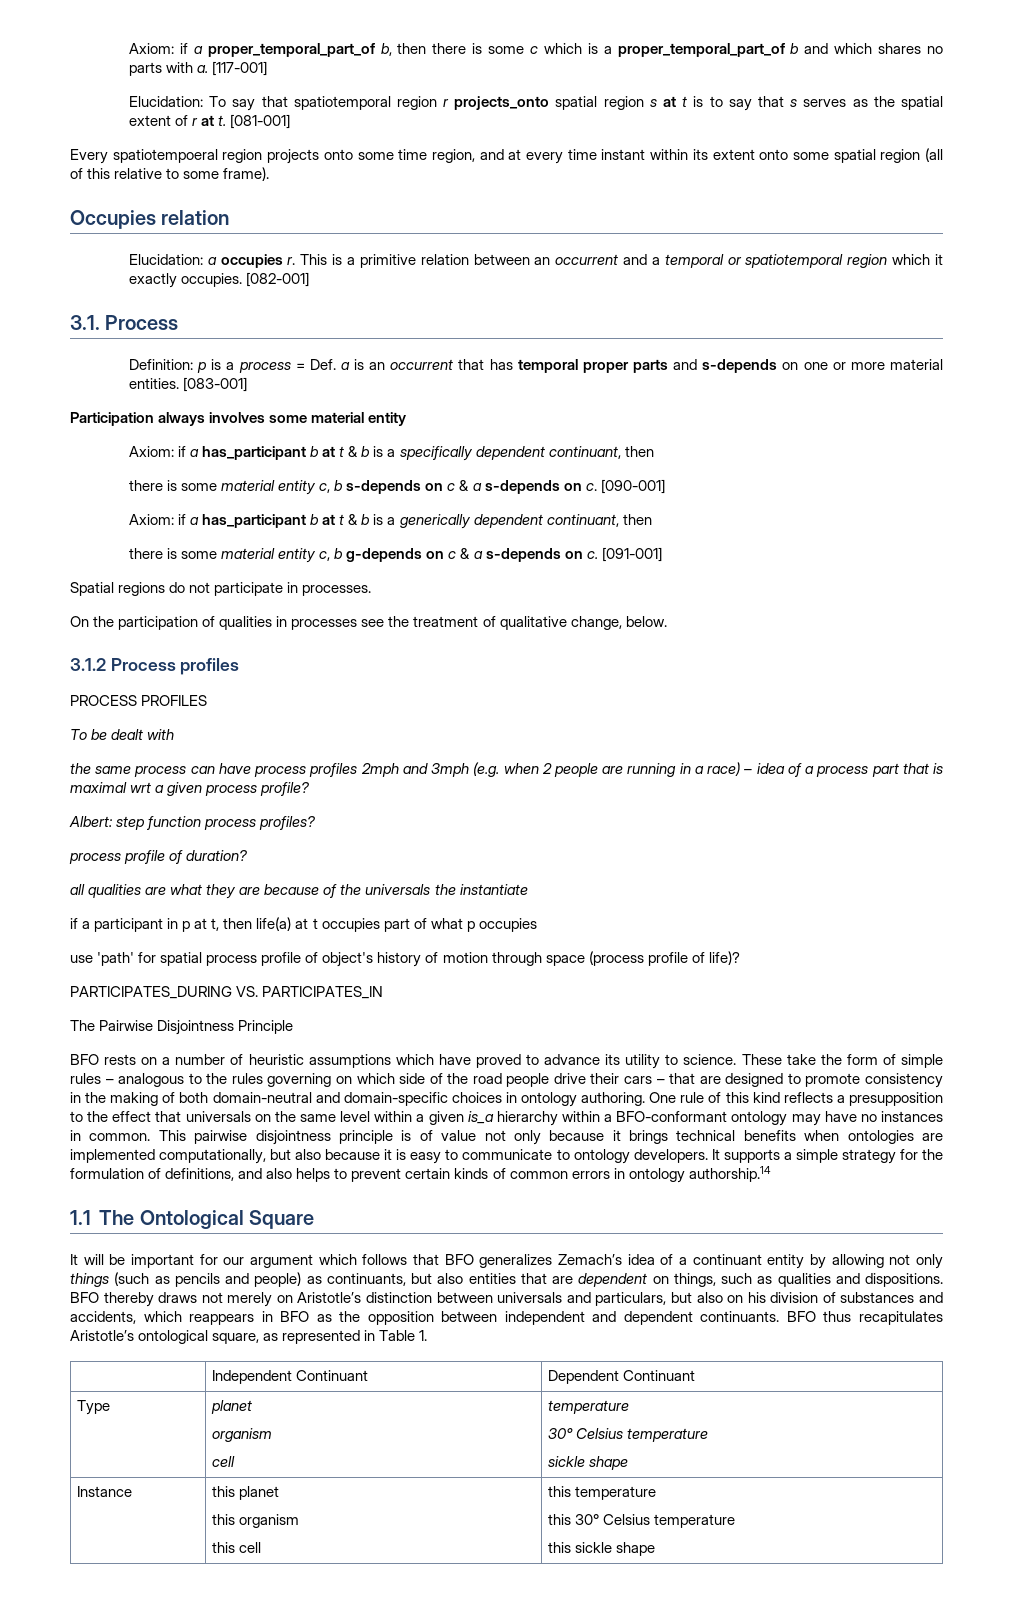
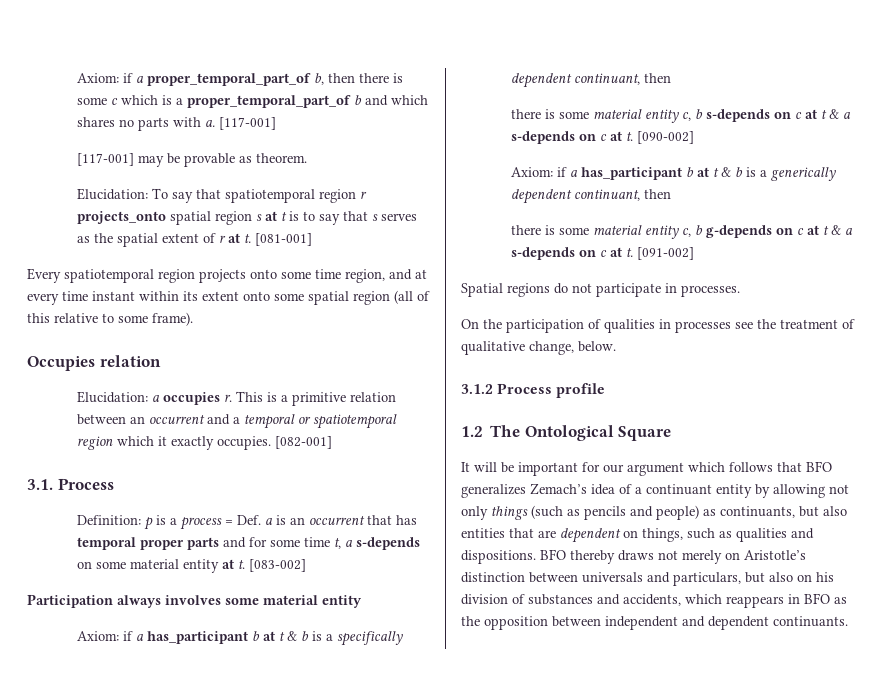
+ [117-001] may be provable as theorem.
- Every spatiotempoeral region projects onto some time region, and at every time instant within its extent onto some spatial region (all of this relative to some frame).
+ Every spatiotemporal region projects onto some time region, and at every time instant within its extent onto some spatial region (all of this relative to some frame).
- Definition: p is a process = Def. a is an occurrent that has temporal proper parts and s-depends on one or more material entities. [083-001]
+ Definition: p is a process = Def. a is an occurrent that has temporal proper parts and for some time t, a s-depends on some material entity at t. [083-002]
- there is some material entity c, b s-depends on c & a s-depends on c. [090-001]
+ there is some material entity c, b s-depends on c at t & a s-depends on c at t. [090-002]
- there is some material entity c, b g-depends on c & a s-depends on c. [091-001]
+ there is some material entity c, b g-depends on c at t & a s-depends on c at t. [091-002]
- 3.1.2 Process profiles
- PROCESS PROFILES
- To be dealt with
- the same process can have process profiles 2mph and 3mph (e.g. when 2 people are running in a race) – idea of a process part that is maximal wrt a given process profile?
- Albert: step function process profiles?
- process profile of duration?
- all qualities are what they are because of the universals the instantiate
- if a participant in p at t, then life(a) at t occupies part of what p occupies
- use 'path' for spatial process profile of object's history of motion through space (process profile of life)?
- PARTICIPATES_DURING VS. PARTICIPATES_IN
- The Pairwise Disjointness Principle
- BFO rests on a number of heuristic assumptions which have proved to advance its utility to science. These take the form of simple rules – analogous to the rules governing on which side of the road people drive their cars – that are designed to promote consistency in the making of both domain-neutral and domain-specific choices in ontology authoring. One rule of this kind reflects a presupposition to the effect that universals on the same level within a given is_a hierarchy within a BFO-conformant ontology may have no instances in common. This pairwise disjointness principle is of value not only because it brings technical benefits when ontologies are implemented computationally, but also because it is easy to communicate to ontology developers. It supports a simple strategy for the formulation of definitions, and also helps to prevent certain kinds of common errors in ontology authorship.14
- 1.1 The Ontological Square
+ 3.1.2 Process profile
+ 1.2 The Ontological Square
- BFO thus recapitulates Aristotle’s ontological square, as represented in Table 1.
- | Independent Continuant | Dependent Continuant
- Type | planet
- organism
- cell | temperature
- 30° Celsius temperature
- sickle shape
- Instance | this planet
- this organism
- this cell | this temperature
- this 30° Celsius temperature
- this sickle shape

